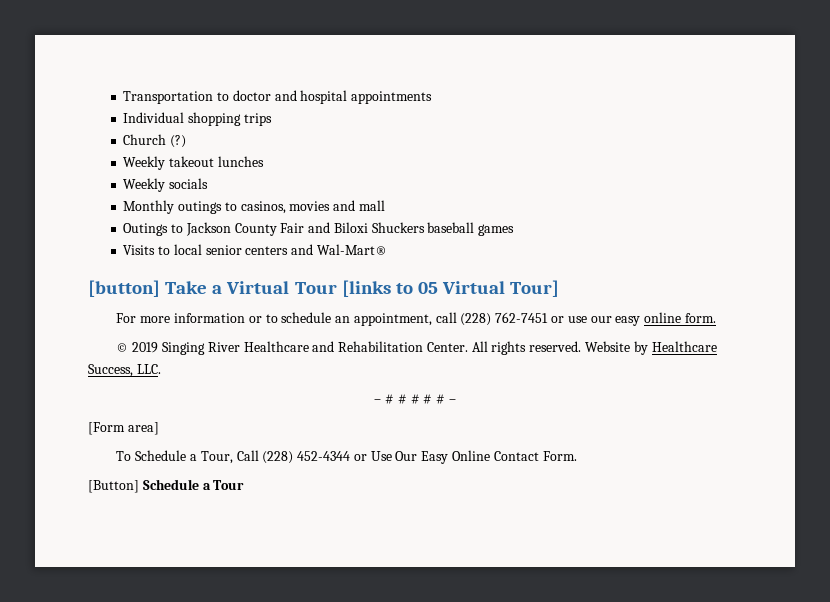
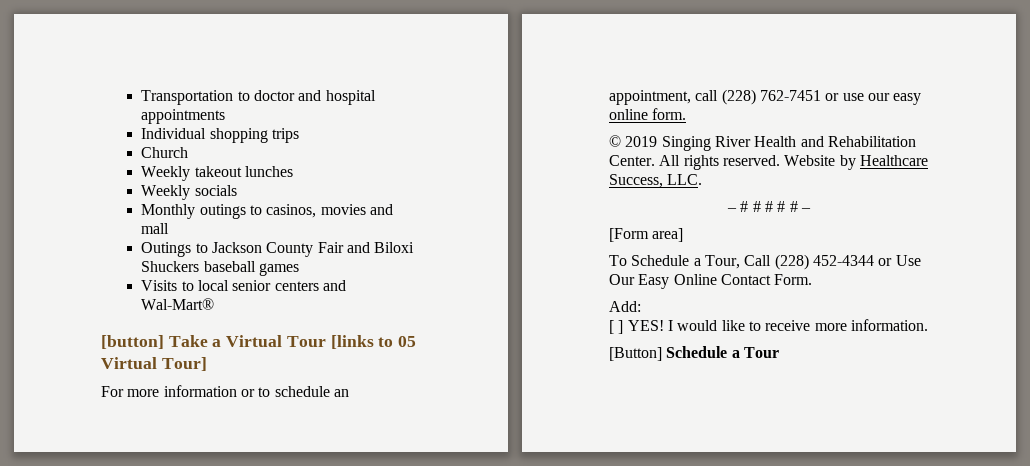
- Church (?)
+ Church
- © 2019 Singing River Healthcare and Rehabilitation Center.
+ © 2019 Singing River Health and Rehabilitation Center.
+ Add:
+ [ ] YES! I would like to receive more information.

